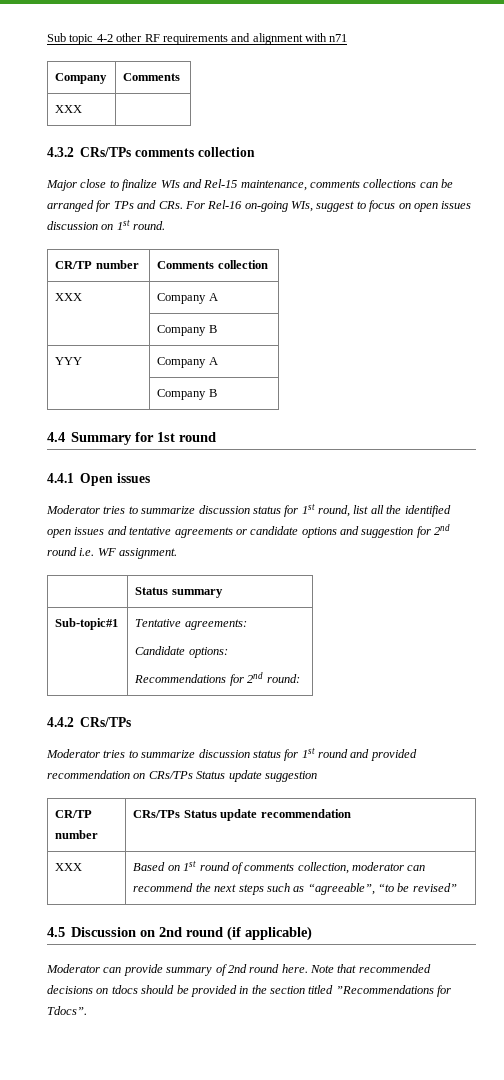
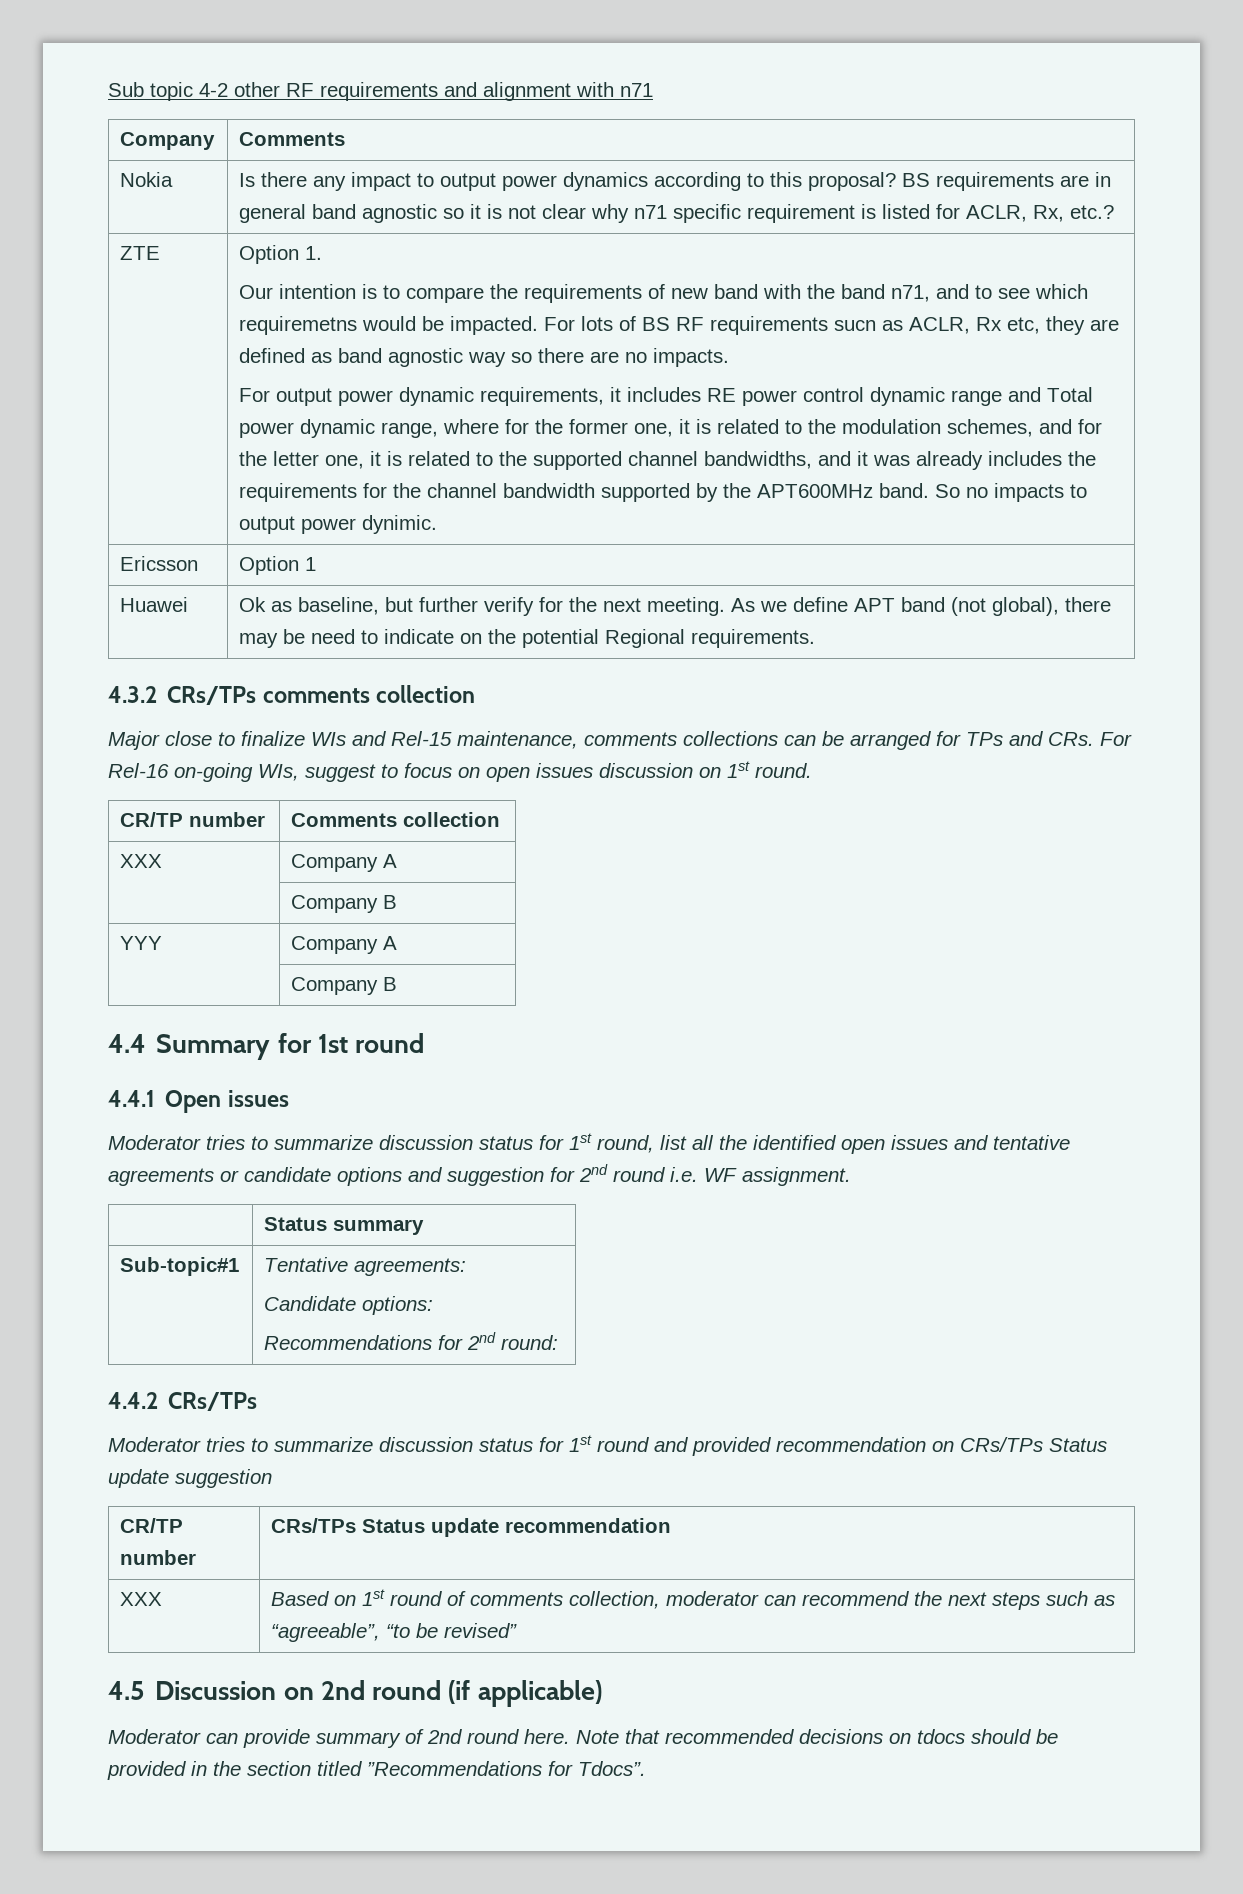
  Company | Comments
- XXX |
+ Nokia | Is there any impact to output power dynamics according to this proposal? BS requirements are in general band agnostic so it is not clear why n71 specific requirement is listed for ACLR, Rx, etc.?
+ ZTE | Option 1.
+ Our intention is to compare the requirements of new band with the band n71, and to see which requiremetns would be impacted. For lots of BS RF requirements sucn as ACLR, Rx etc, they are defined as band agnostic way so there are no impacts.
+ For output power dynamic requirements, it includes RE power control dynamic range and Total power dynamic range, where for the former one, it is related to the modulation schemes, and for the letter one, it is related to the supported channel bandwidths, and it was already includes the requirements for the channel bandwidth supported by the APT600MHz band. So no impacts to output power dynimic.
+ Ericsson | Option 1
+ Huawei | Ok as baseline, but further verify for the next meeting. As we define APT band (not global), there may be need to indicate on the potential Regional requirements.

